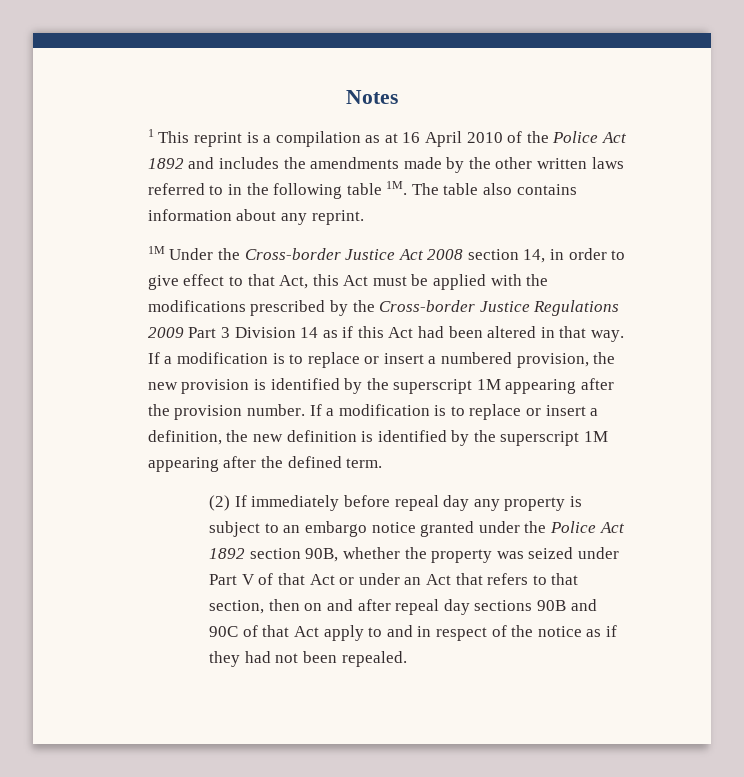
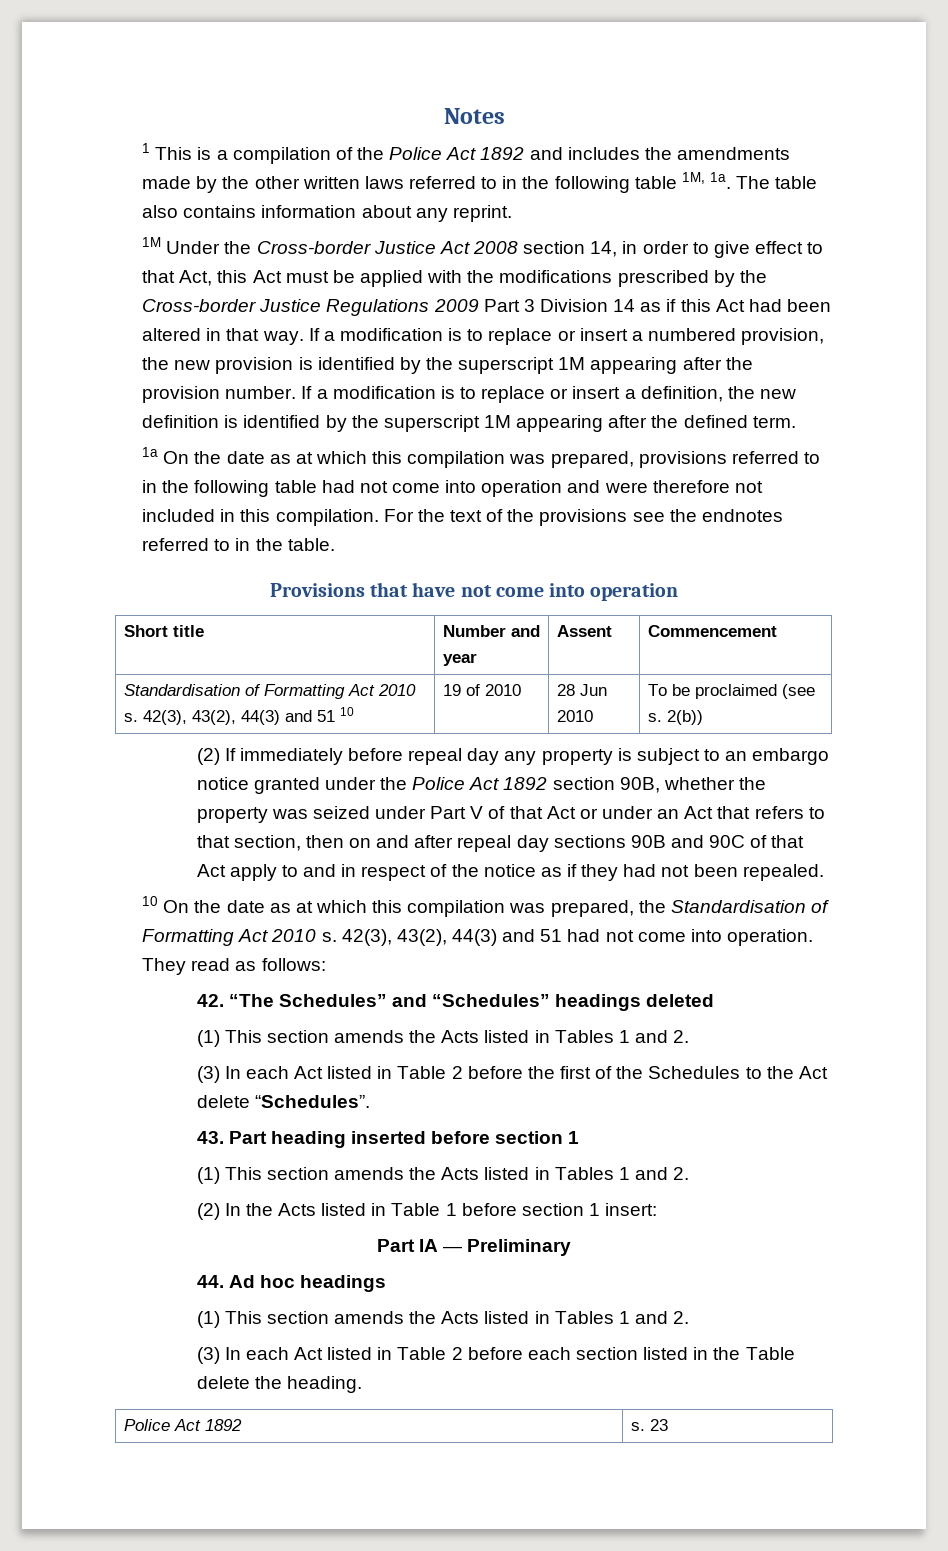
- 1 This reprint is a compilation as at 16 April 2010 of the Police Act 1892 and includes the amendments made by the other written laws referred to in the following table 1M.
+ 1 This is a compilation of the Police Act 1892 and includes the amendments made by the other written laws referred to in the following table 1M, 1a.
+ 1a On the date as at which this compilation was prepared, provisions referred to in the following table had not come into operation and were therefore not included in this compilation. For the text of the provisions see the endnotes referred to in the table.
+ Provisions that have not come into operation
+ Short title | Number and year | Assent | Commencement
+ Standardisation of Formatting Act 2010 s. 42(3), 43(2), 44(3) and 51 10 | 19 of 2010 | 28 Jun 2010 | To be proclaimed (see s. 2(b))
+ 10 On the date as at which this compilation was prepared, the Standardisation of Formatting Act 2010 s. 42(3), 43(2), 44(3) and 51 had not come into operation. They read as follows:
+ 42. “The Schedules” and “Schedules” headings deleted
+ (1) This section amends the Acts listed in Tables 1 and 2.
+ (3) In each Act listed in Table 2 before the first of the Schedules to the Act delete “Schedules”.
+ 43. Part heading inserted before section 1
+ (1) This section amends the Acts listed in Tables 1 and 2.
+ (2) In the Acts listed in Table 1 before section 1 insert:
+ Part IA — Preliminary
+ 44. Ad hoc headings
+ (1) This section amends the Acts listed in Tables 1 and 2.
+ (3) In each Act listed in Table 2 before each section listed in the Table delete the heading.
+ Police Act 1892 | s. 23

